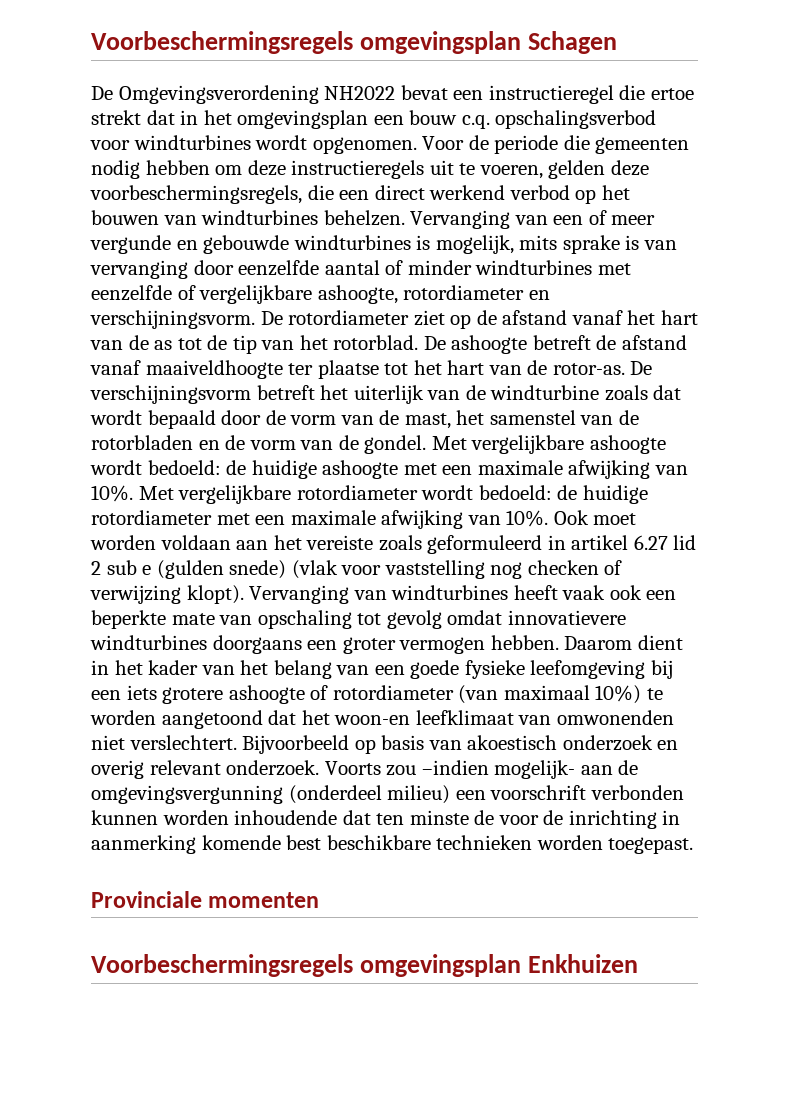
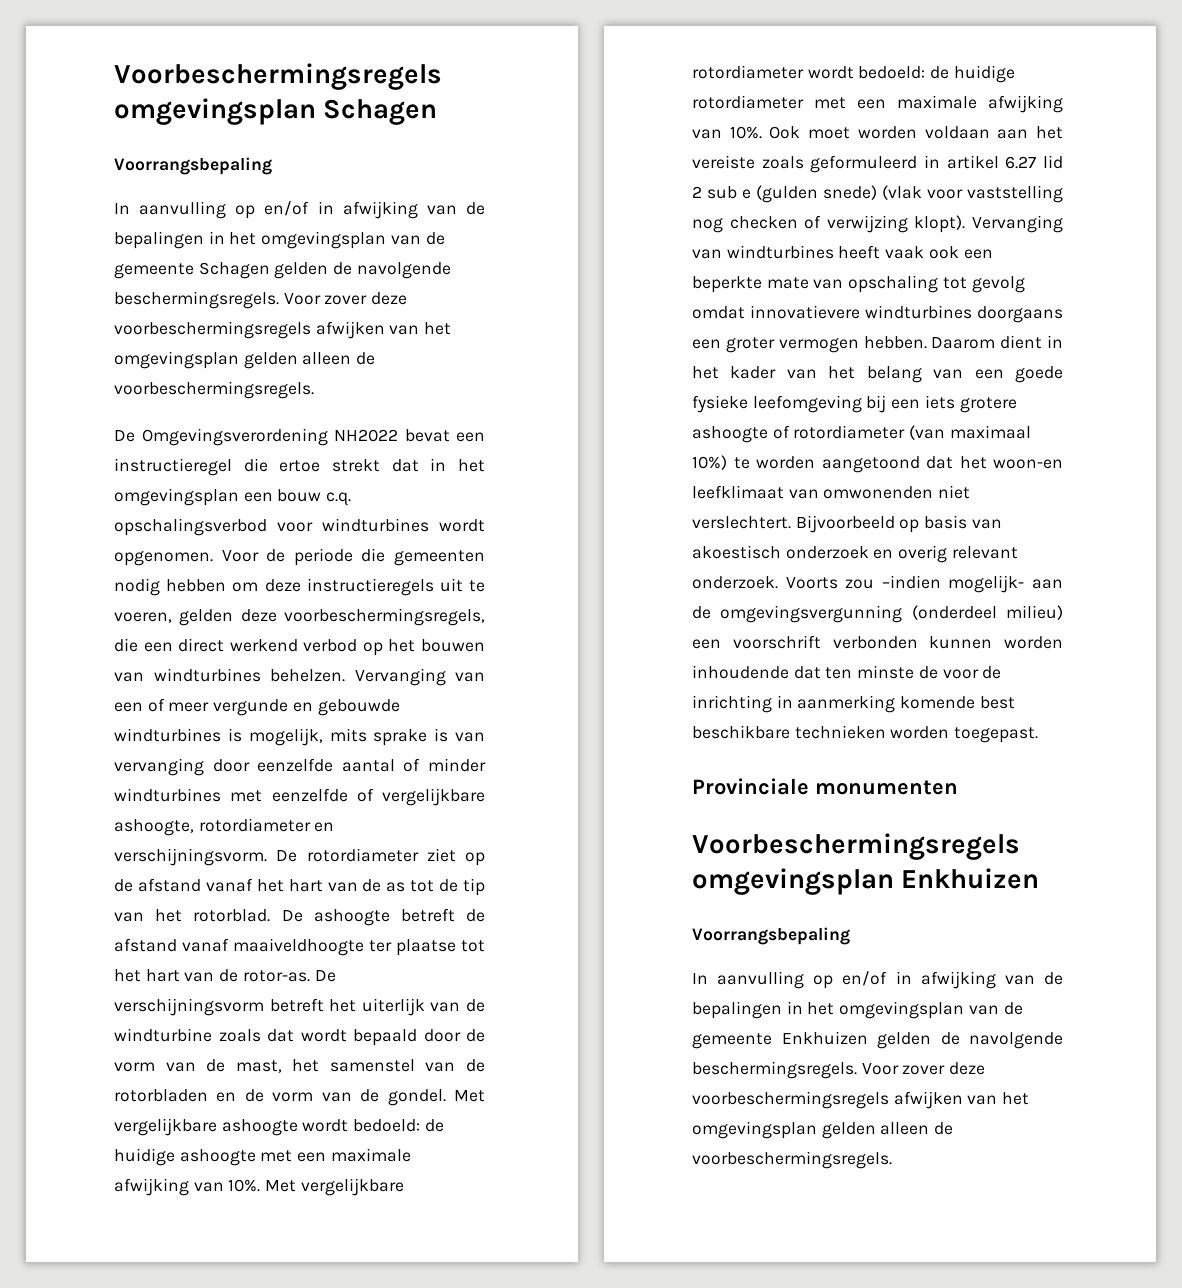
  Voorbeschermingsregels omgevingsplan Schagen
+ Voorrangsbepaling
+ In aanvulling op en/of in afwijking van de bepalingen in het omgevingsplan van de gemeente Schagen gelden de navolgende beschermingsregels. Voor zover deze voorbeschermingsregels afwijken van het omgevingsplan gelden alleen de voorbeschermingsregels.
- Provinciale momenten
+ Provinciale monumenten
  Voorbeschermingsregels omgevingsplan Enkhuizen
+ Voorrangsbepaling
+ In aanvulling op en/of in afwijking van de bepalingen in het omgevingsplan van de gemeente Enkhuizen gelden de navolgende beschermingsregels. Voor zover deze voorbeschermingsregels afwijken van het omgevingsplan gelden alleen de voorbeschermingsregels.

